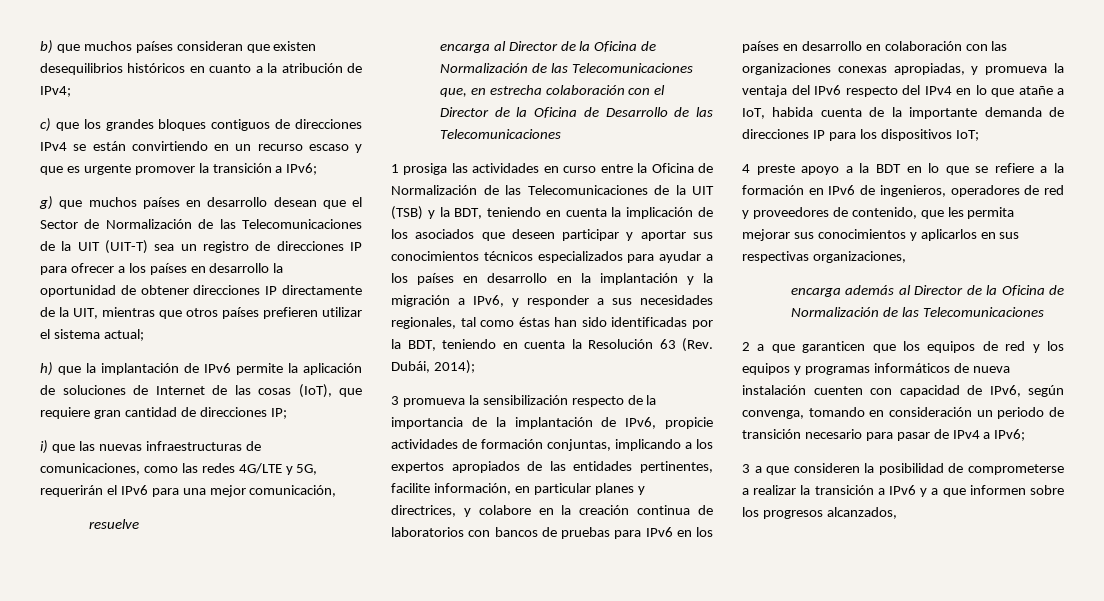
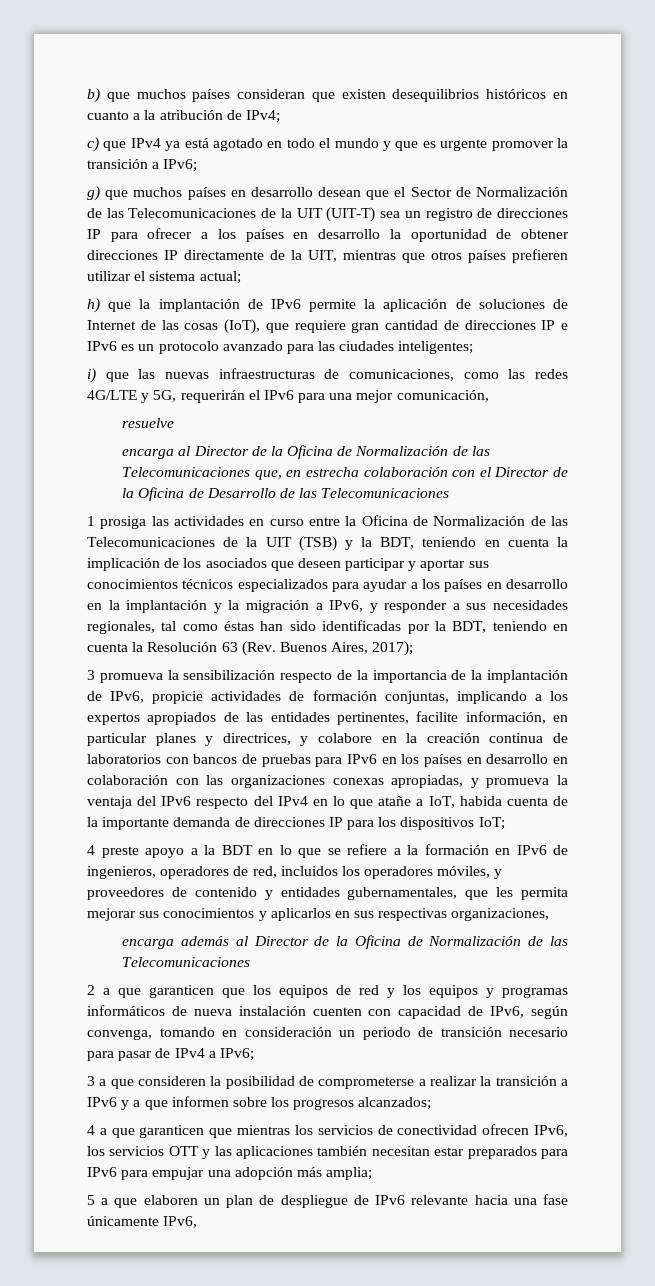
- c) que los grandes bloques contiguos de direcciones IPv4 se están convirtiendo en un recurso escaso y que es urgente promover la transición a IPv6;
+ c) que IPv4 ya está agotado en todo el mundo y que es urgente promover la transición a IPv6;
- h) que la implantación de IPv6 permite la aplicación de soluciones de Internet de las cosas (IoT), que requiere gran cantidad de direcciones IP;
+ h) que la implantación de IPv6 permite la aplicación de soluciones de Internet de las cosas (IoT), que requiere gran cantidad de direcciones IP e IPv6 es un protocolo avanzado para las ciudades inteligentes;
- 1 prosiga las actividades en curso entre la Oficina de Normalización de las Telecomunicaciones de la UIT (TSB) y la BDT, teniendo en cuenta la implicación de los asociados que deseen participar y aportar sus conocimientos técnicos especializados para ayudar a los países en desarrollo en la implantación y la migración a IPv6, y responder a sus necesidades regionales, tal como éstas han sido identificadas por la BDT, teniendo en cuenta la Resolución 63 (Rev. Dubái, 2014);
+ 1 prosiga las actividades en curso entre la Oficina de Normalización de las Telecomunicaciones de la UIT (TSB) y la BDT, teniendo en cuenta la implicación de los asociados que deseen participar y aportar sus conocimientos técnicos especializados para ayudar a los países en desarrollo en la implantación y la migración a IPv6, y responder a sus necesidades regionales, tal como éstas han sido identificadas por la BDT, teniendo en cuenta la Resolución 63 (Rev. Buenos Aires, 2017);
- 4 preste apoyo a la BDT en lo que se refiere a la formación en IPv6 de ingenieros, operadores de red y proveedores de contenido, que les permita mejorar sus conocimientos y aplicarlos en sus respectivas organizaciones,
+ 4 preste apoyo a la BDT en lo que se refiere a la formación en IPv6 de ingenieros, operadores de red, incluidos los operadores móviles, y proveedores de contenido y entidades gubernamentales, que les permita mejorar sus conocimientos y aplicarlos en sus respectivas organizaciones,
- 3 a que consideren la posibilidad de comprometerse a realizar la transición a IPv6 y a que informen sobre los progresos alcanzados,
+ 3 a que consideren la posibilidad de comprometerse a realizar la transición a IPv6 y a que informen sobre los progresos alcanzados;
+ 4 a que garanticen que mientras los servicios de conectividad ofrecen IPv6, los servicios OTT y las aplicaciones también necesitan estar preparados para IPv6 para empujar una adopción más amplia;
+ 5 a que elaboren un plan de despliegue de IPv6 relevante hacia una fase únicamente IPv6,

